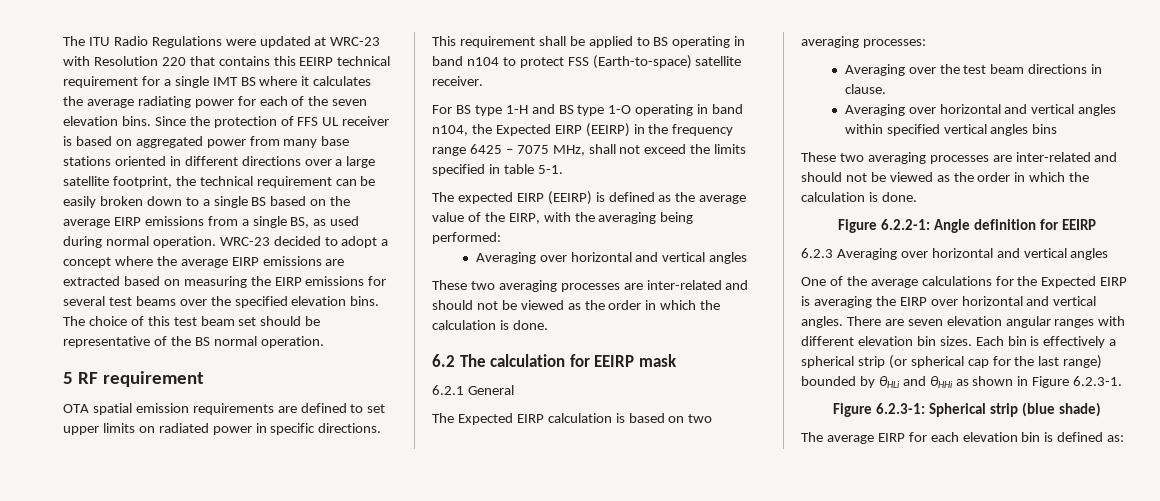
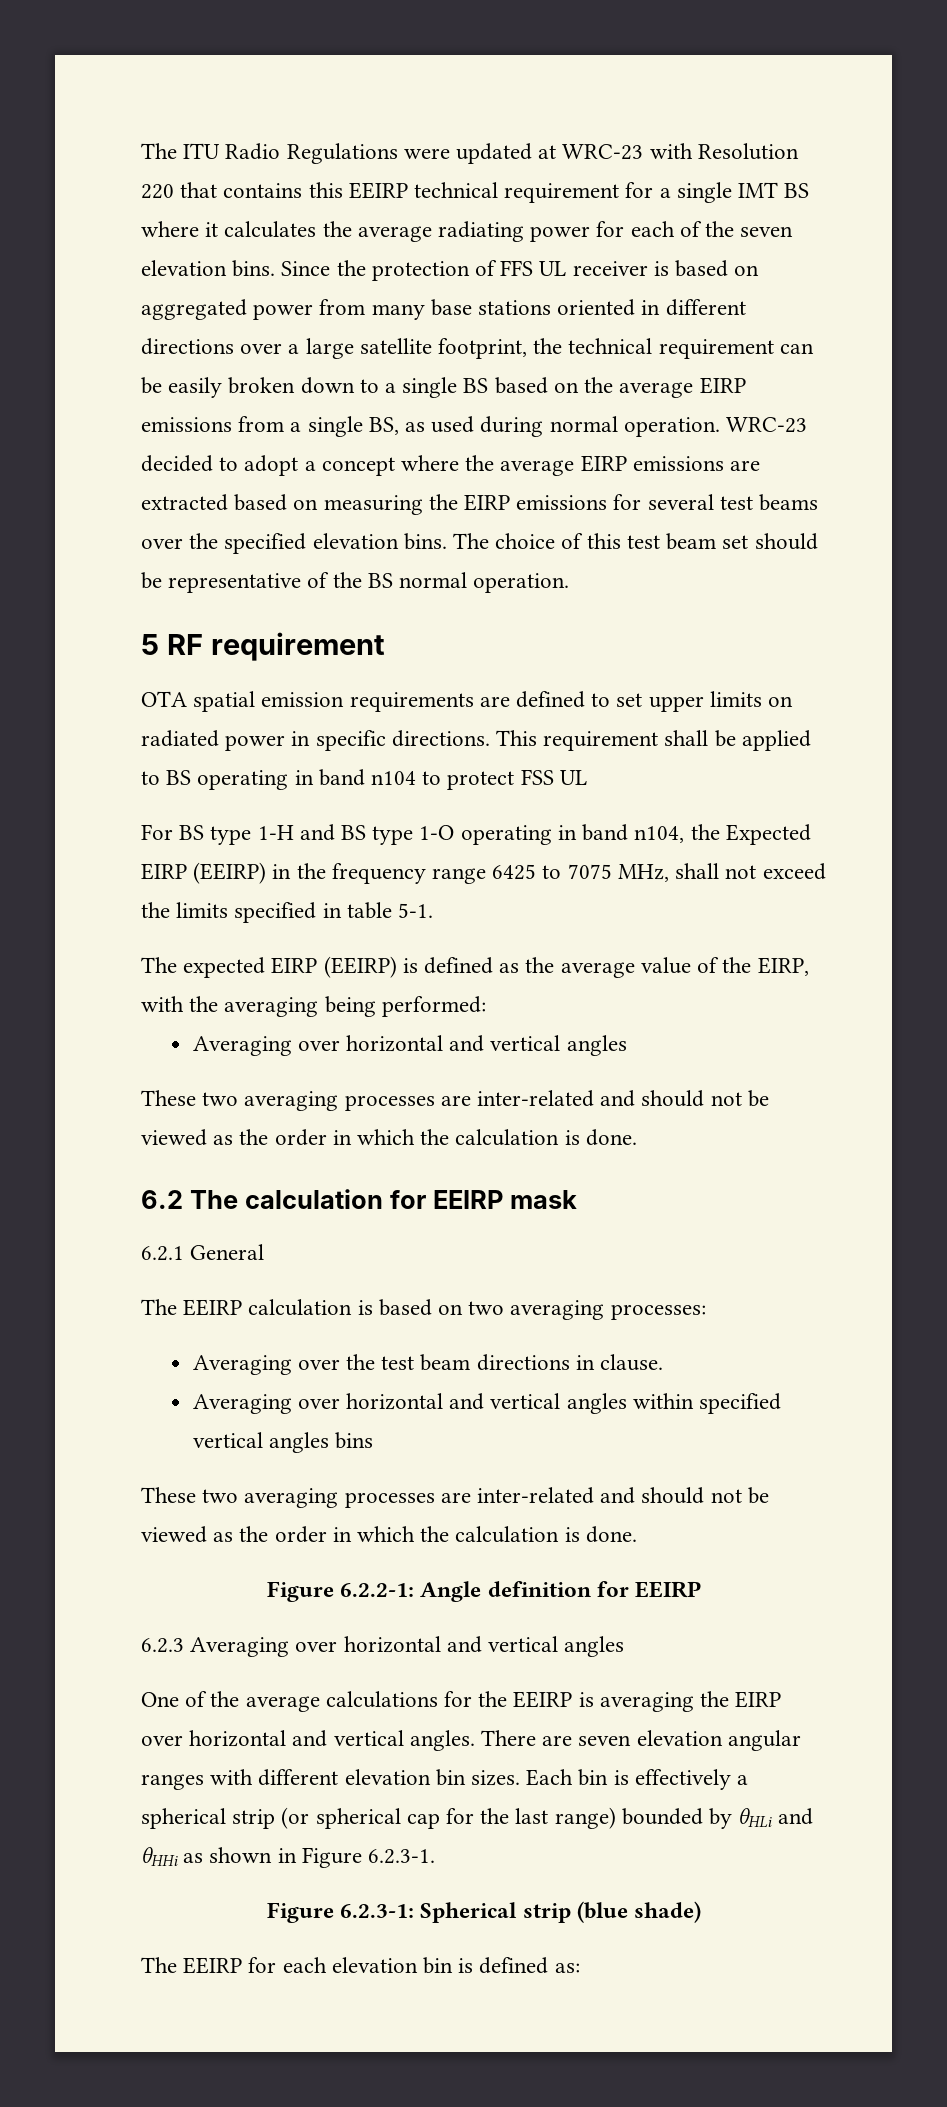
- This requirement shall be applied to BS operating in band n104 to protect FSS (Earth-to-space) satellite receiver.
+ This requirement shall be applied to BS operating in band n104 to protect FSS UL
- For BS type 1-H and BS type 1-O operating in band n104, the Expected EIRP (EEIRP) in the frequency range 6425 – 7075 MHz, shall not exceed the limits specified in table 5-1.
+ For BS type 1-H and BS type 1-O operating in band n104, the Expected EIRP (EEIRP) in the frequency range 6425 to 7075 MHz, shall not exceed the limits specified in table 5-1.
- The Expected EIRP calculation is based on two averaging processes:
+ The EEIRP calculation is based on two averaging processes:
- One of the average calculations for the Expected EIRP is averaging the EIRP over horizontal and vertical angles.
+ One of the average calculations for the EEIRP is averaging the EIRP over horizontal and vertical angles.
- The average EIRP for each elevation bin is defined as:
+ The EEIRP for each elevation bin is defined as:

